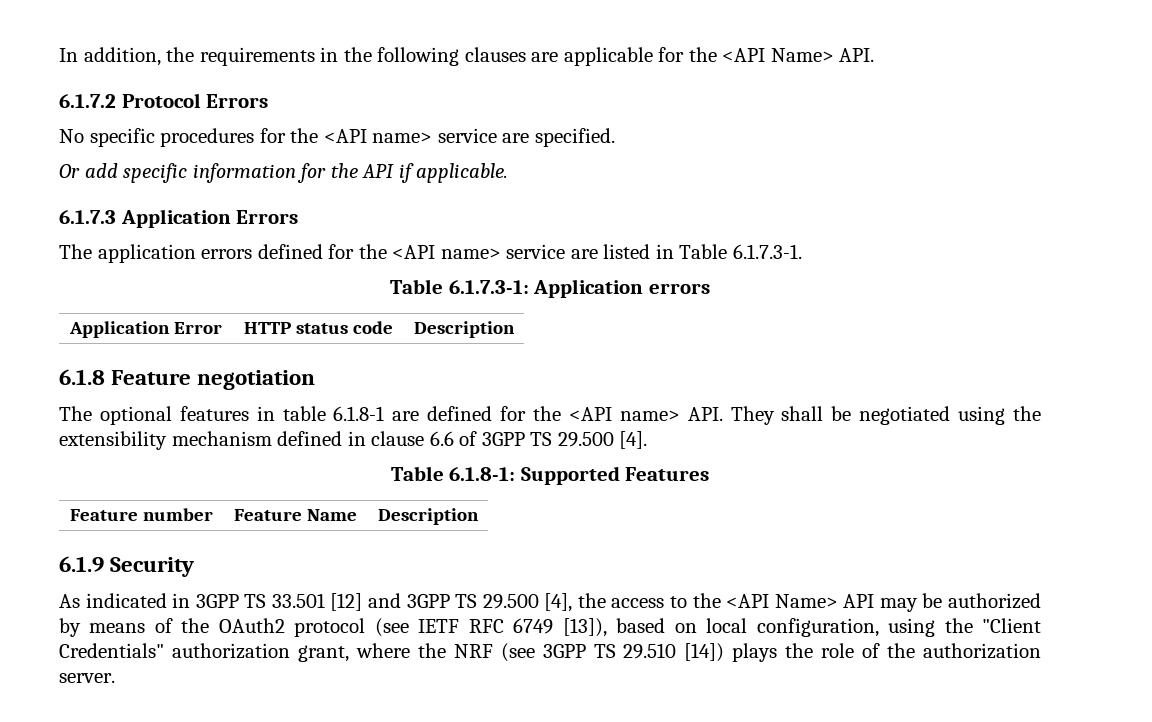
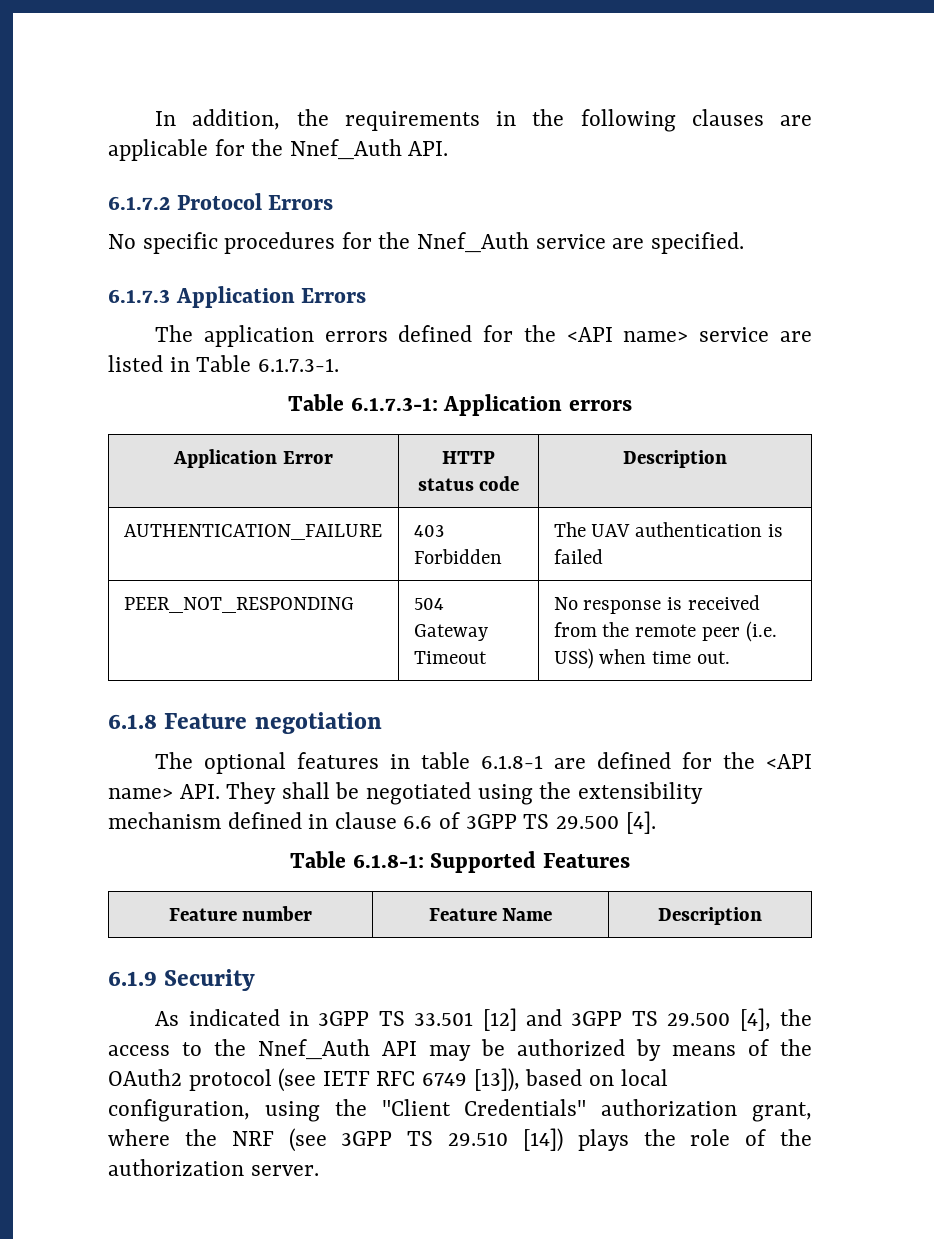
- In addition, the requirements in the following clauses are applicable for the <API Name> API.
+ In addition, the requirements in the following clauses are applicable for the Nnef_Auth API.
- No specific procedures for the <API name> service are specified.
+ No specific procedures for the Nnef_Auth service are specified.
- Or add specific information for the API if applicable.
+ AUTHENTICATION_FAILURE | 403 Forbidden | The UAV authentication is failed
+ PEER_NOT_RESPONDING | 504 Gateway Timeout | No response is received from the remote peer (i.e. USS) when time out.
- As indicated in 3GPP TS 33.501 [12] and 3GPP TS 29.500 [4], the access to the <API Name> API may be authorized by means of the OAuth2 protocol (see IETF RFC 6749 [13]), based on local configuration, using the "Client Credentials" authorization grant, where the NRF (see 3GPP TS 29.510 [14]) plays the role of the authorization server.
+ As indicated in 3GPP TS 33.501 [12] and 3GPP TS 29.500 [4], the access to the Nnef_Auth API may be authorized by means of the OAuth2 protocol (see IETF RFC 6749 [13]), based on local configuration, using the "Client Credentials" authorization grant, where the NRF (see 3GPP TS 29.510 [14]) plays the role of the authorization server.

